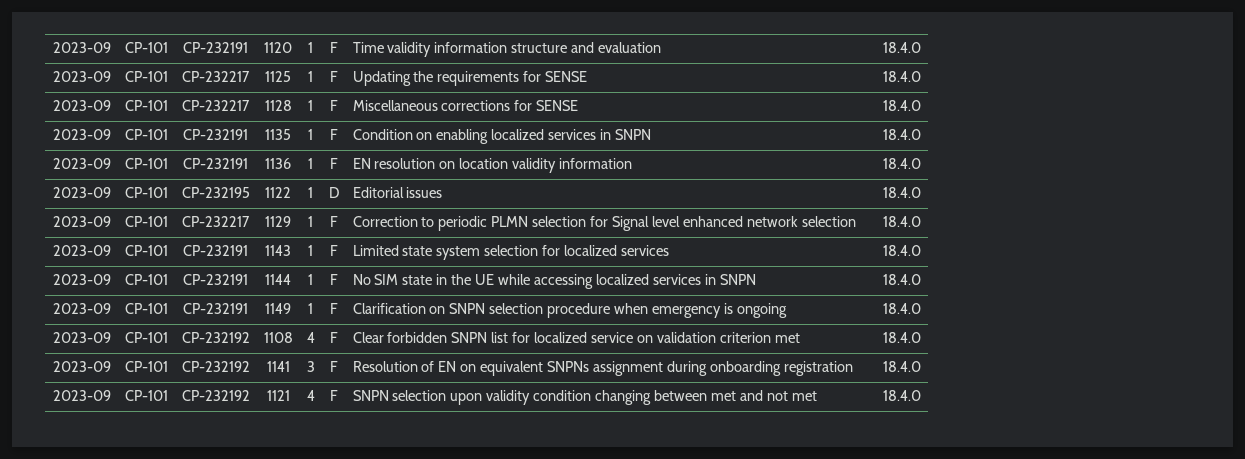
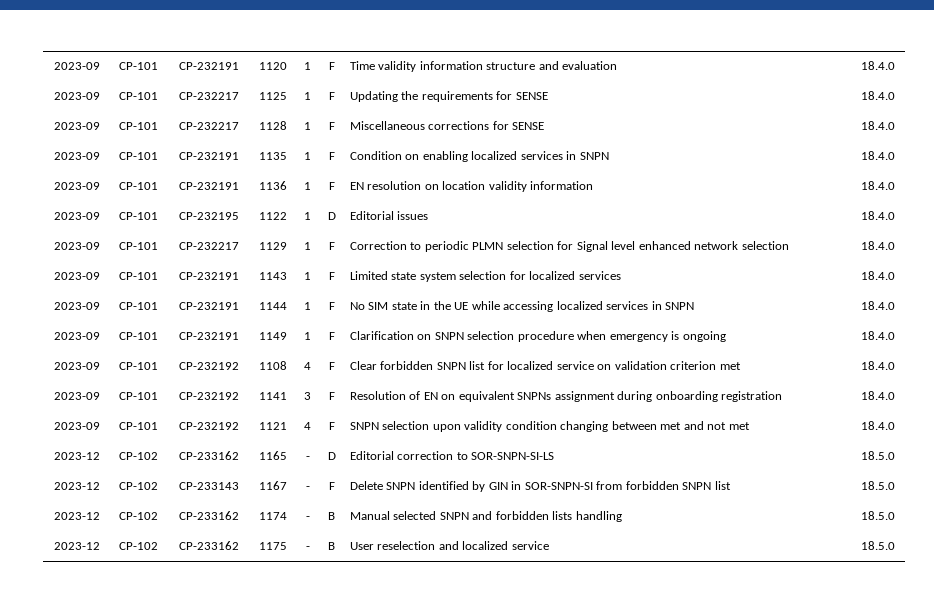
+ 2023-12 | CP-102 | CP-233162 | 1165 | - | D | Editorial correction to SOR-SNPN-SI-LS | 18.5.0
+ 2023-12 | CP-102 | CP-233143 | 1167 | - | F | Delete SNPN identified by GIN in SOR-SNPN-SI from forbidden SNPN list | 18.5.0
+ 2023-12 | CP-102 | CP-233162 | 1174 | - | B | Manual selected SNPN and forbidden lists handling | 18.5.0
+ 2023-12 | CP-102 | CP-233162 | 1175 | - | B | User reselection and localized service | 18.5.0

